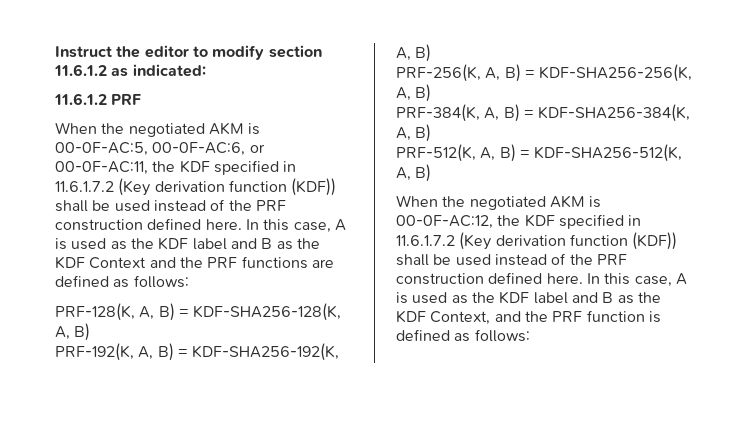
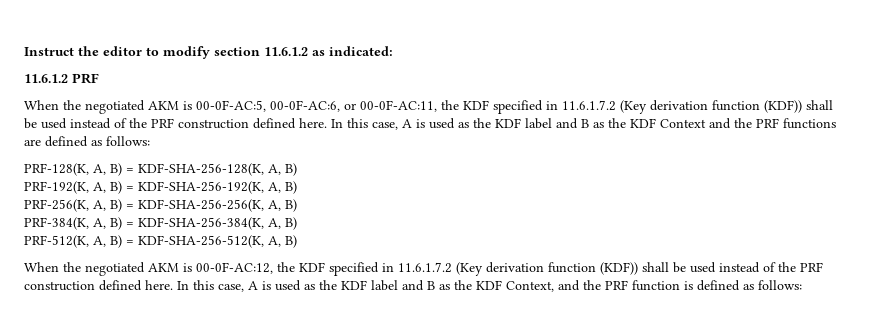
- PRF-128(K, A, B) = KDF-SHA256-128(K, A, B)
+ PRF-128(K, A, B) = KDF-SHA-256-128(K, A, B)
- PRF-192(K, A, B) = KDF-SHA256-192(K, A, B)
+ PRF-192(K, A, B) = KDF-SHA-256-192(K, A, B)
- PRF-256(K, A, B) = KDF-SHA256-256(K, A, B)
+ PRF-256(K, A, B) = KDF-SHA-256-256(K, A, B)
- PRF-384(K, A, B) = KDF-SHA256-384(K, A, B)
+ PRF-384(K, A, B) = KDF-SHA-256-384(K, A, B)
- PRF-512(K, A, B) = KDF-SHA256-512(K, A, B)
+ PRF-512(K, A, B) = KDF-SHA-256-512(K, A, B)

